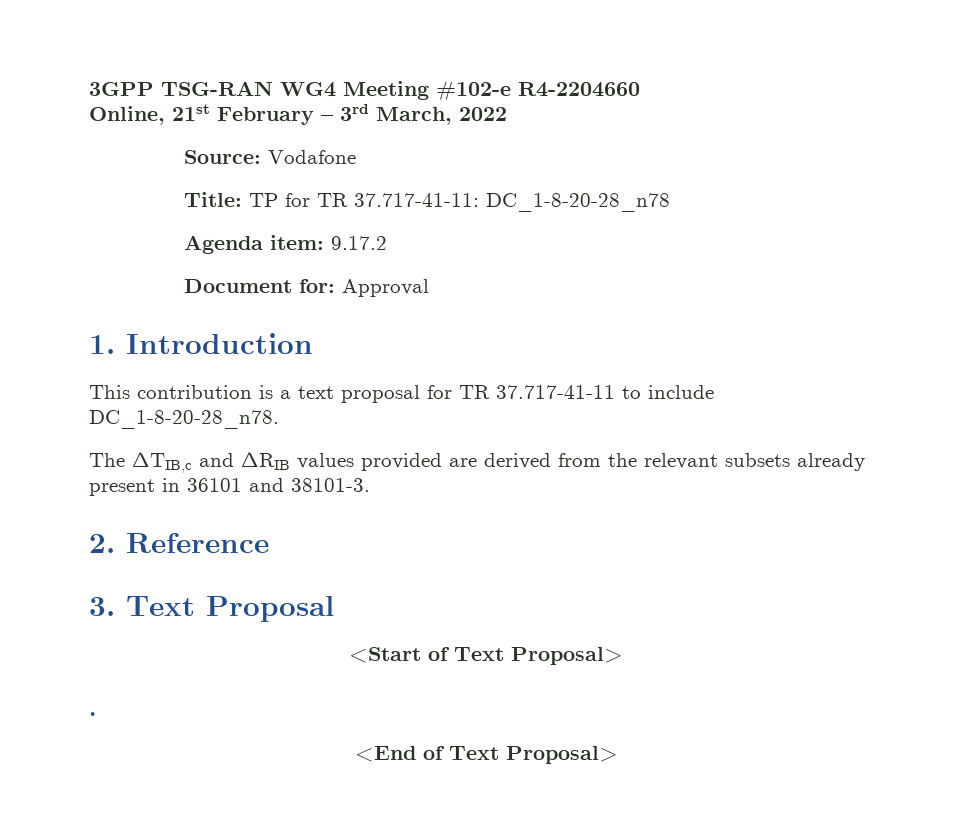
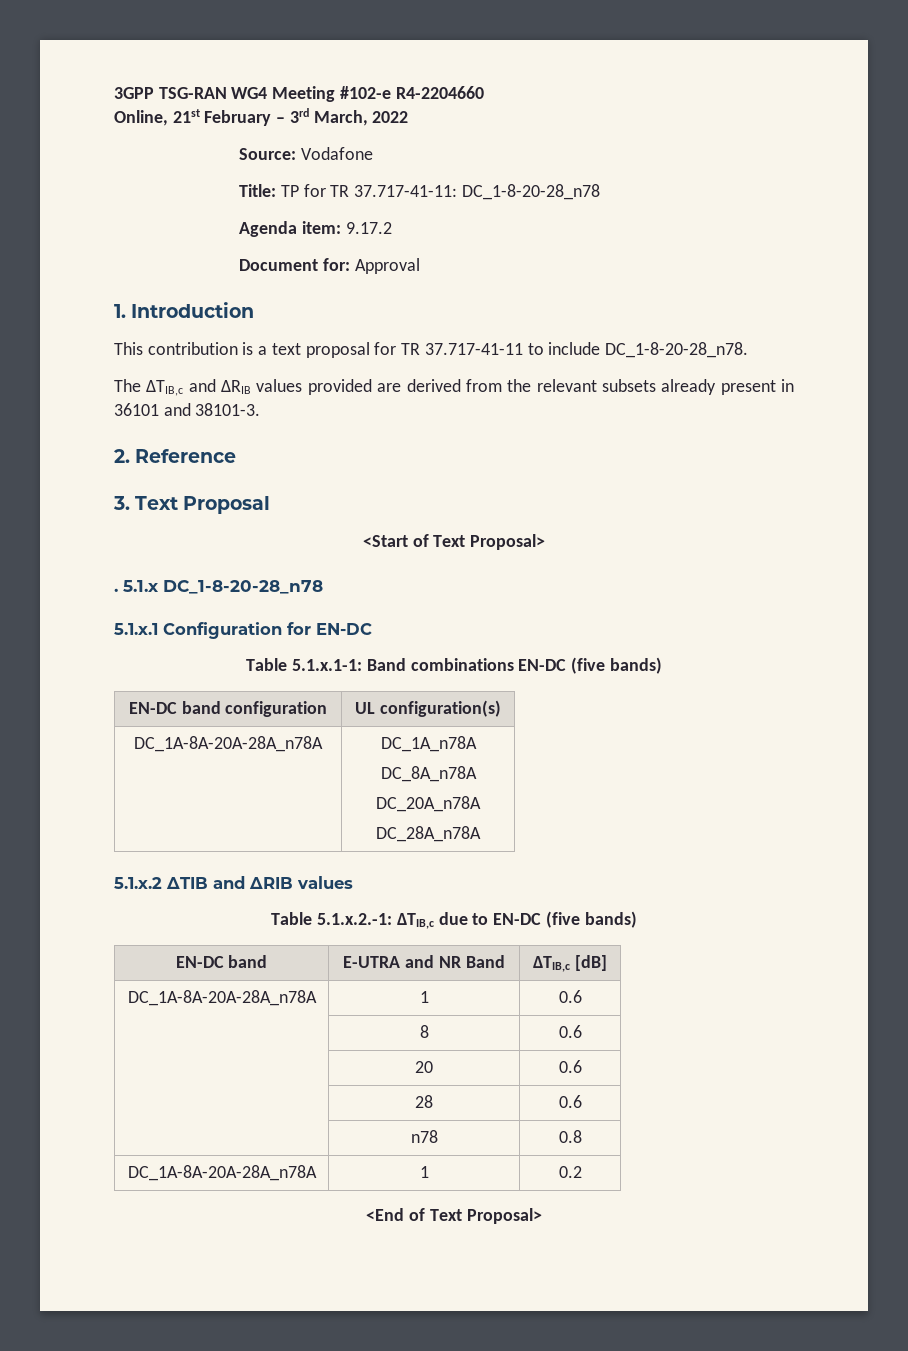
+ 5.1.x DC_1-8-20-28_n78
+ 5.1.x.1 Configuration for EN-DC
+ Table 5.1.x.1-1: Band combinations EN-DC (five bands)
+ EN-DC band configuration | UL configuration(s)
+ DC_1A-8A-20A-28A_n78A | DC_1A_n78A
+ DC_8A_n78A
+ DC_20A_n78A
+ DC_28A_n78A
+ 5.1.x.2 ∆TIB and ∆RIB values
+ Table 5.1.x.2.-1: ΔTIB,c due to EN-DC (five bands)
+ EN-DC band | E-UTRA and NR Band | ΔTIB,c [dB]
+ DC_1A-8A-20A-28A_n78A | 1 | 0.6
+ | 8 | 0.6
+ | 20 | 0.6
+ | 28 | 0.6
+ | n78 | 0.8
+ DC_1A-8A-20A-28A_n78A | 1 | 0.2

